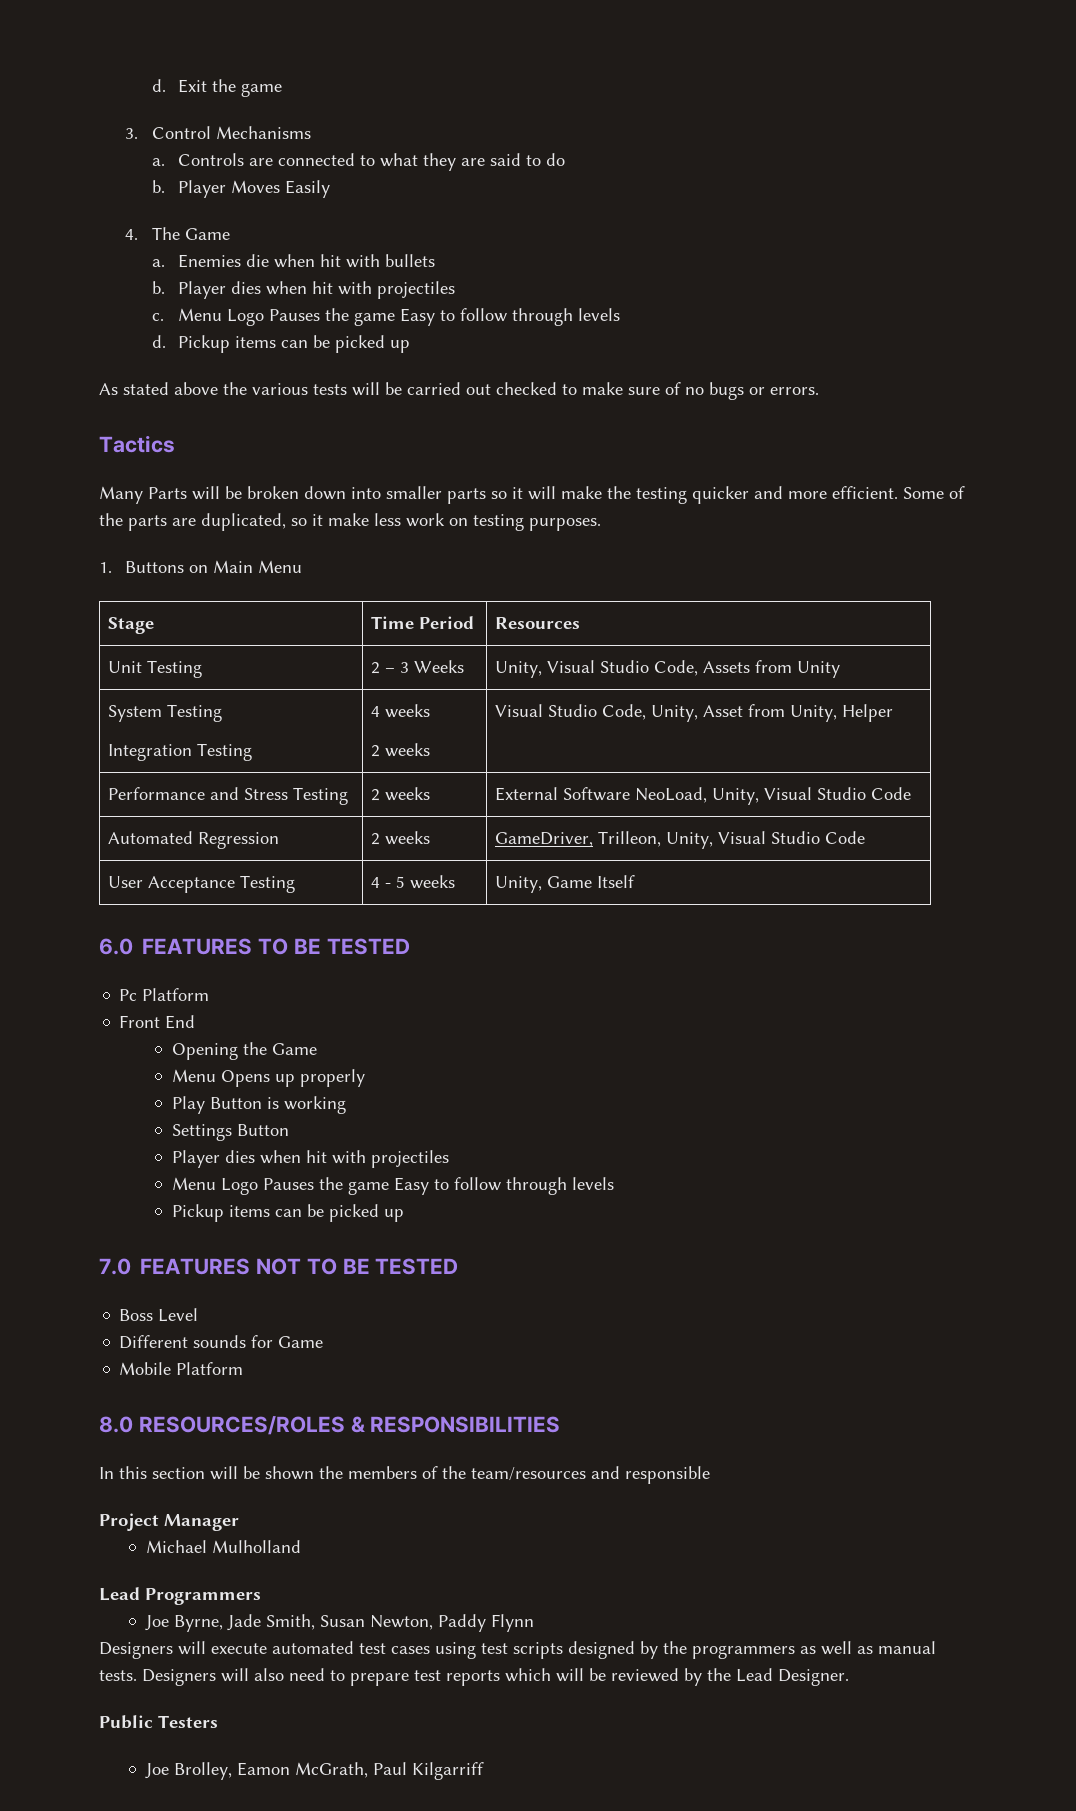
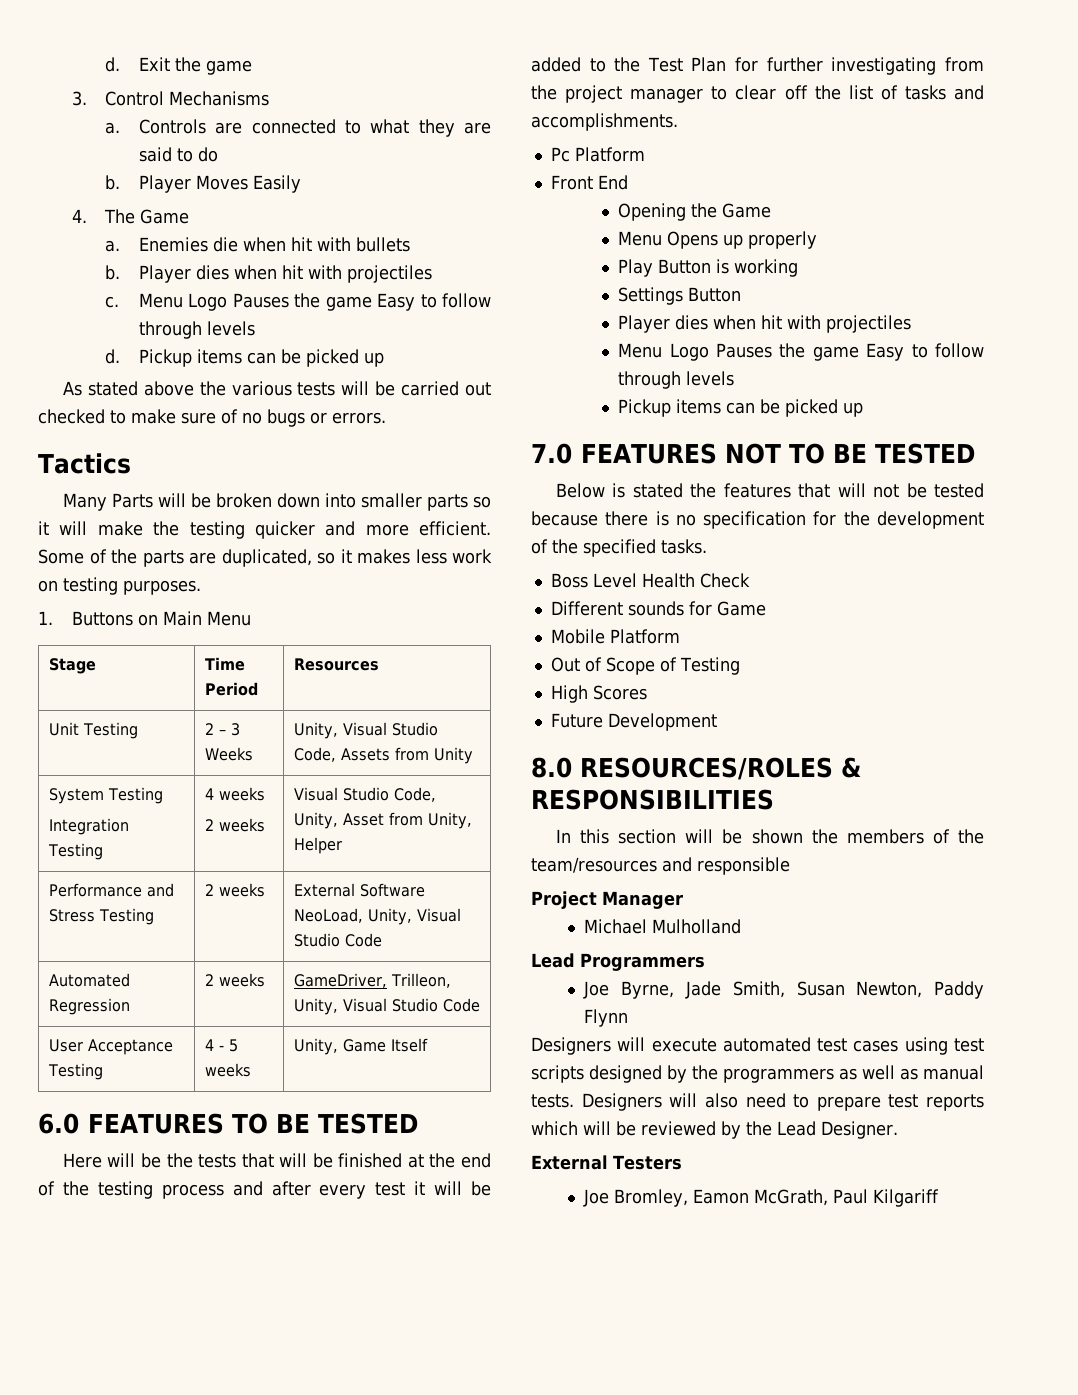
- Some of the parts are duplicated, so it make less work on testing purposes.
+ Some of the parts are duplicated, so it makes less work on testing purposes.
+ Here will be the tests that will be finished at the end of the testing process and after every test it will be added to the Test Plan for further investigating from the project manager to clear off the list of tasks and accomplishments.
+ Below is stated the features that will not be tested because there is no specification for the development of the specified tasks.
- Boss Level
+ Boss Level Health Check
+ Out of Scope of Testing
+ High Scores
+ Future Development
- Public Testers
+ External Testers
- Joe Brolley, Eamon McGrath, Paul Kilgarriff
+ Joe Bromley, Eamon McGrath, Paul Kilgariff

